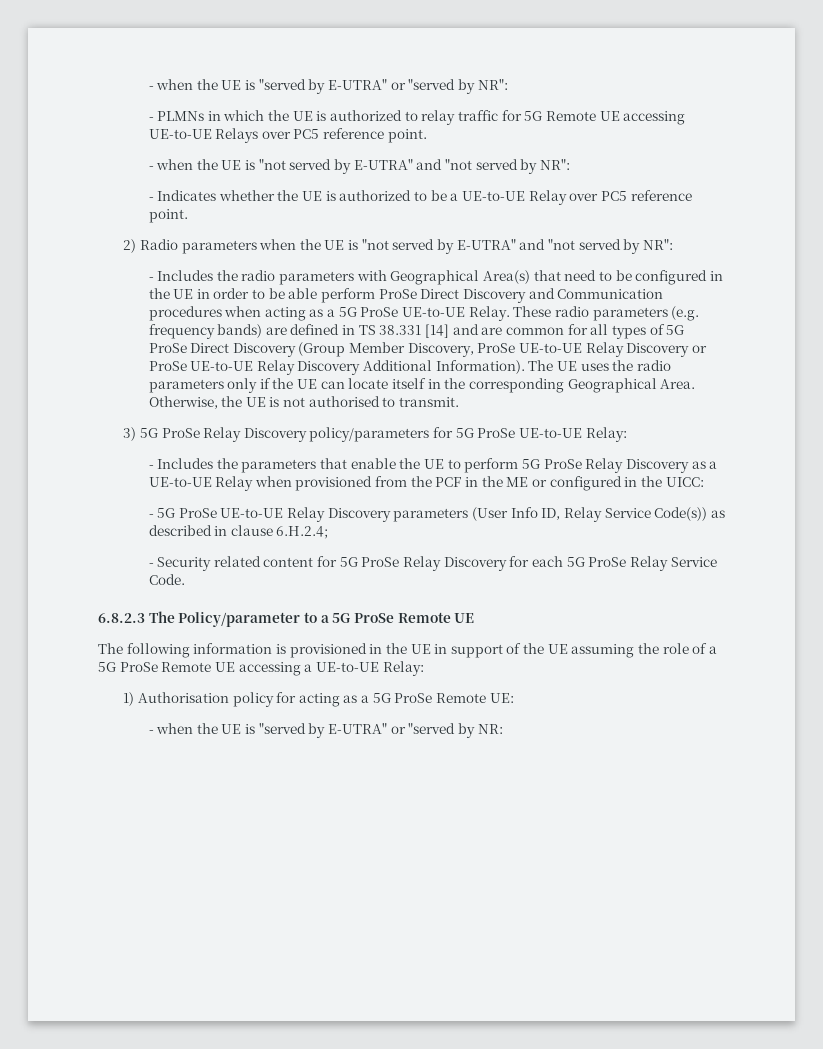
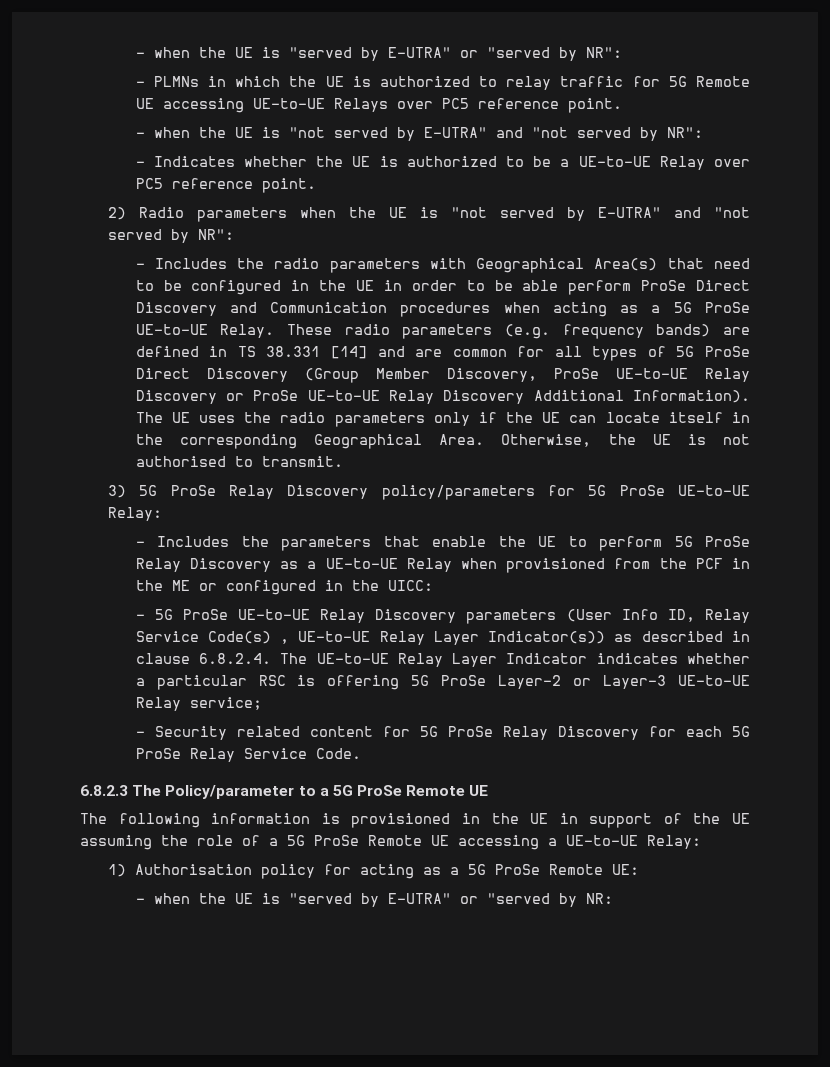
- - 5G ProSe UE-to-UE Relay Discovery parameters (User Info ID, Relay Service Code(s)) as described in clause 6.H.2.4;
+ - 5G ProSe UE-to-UE Relay Discovery parameters (User Info ID, Relay Service Code(s) , UE-to-UE Relay Layer Indicator(s)) as described in clause 6.8.2.4. The UE-to-UE Relay Layer Indicator indicates whether a particular RSC is offering 5G ProSe Layer-2 or Layer-3 UE-to-UE Relay service;

